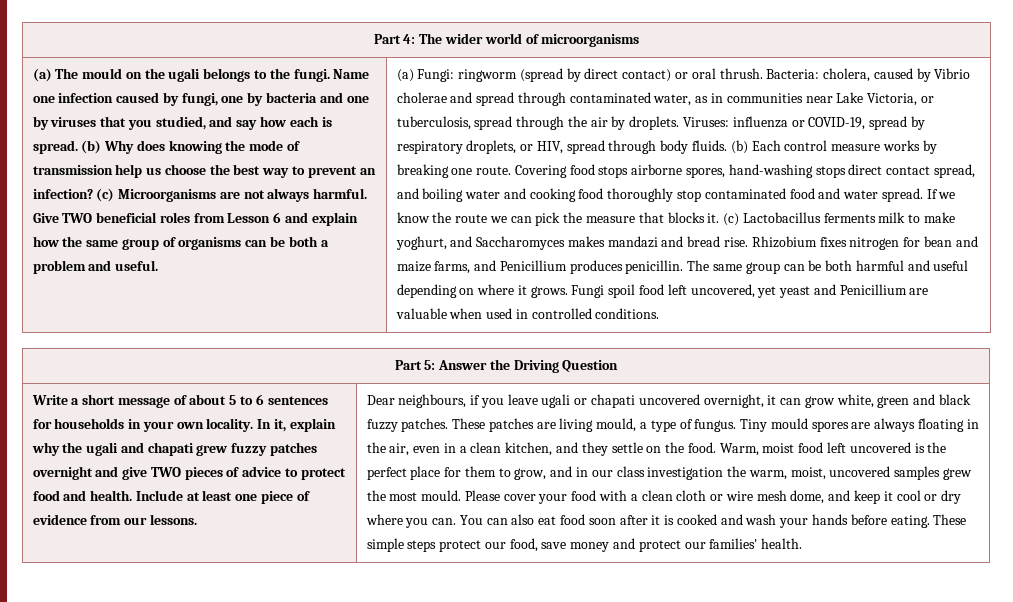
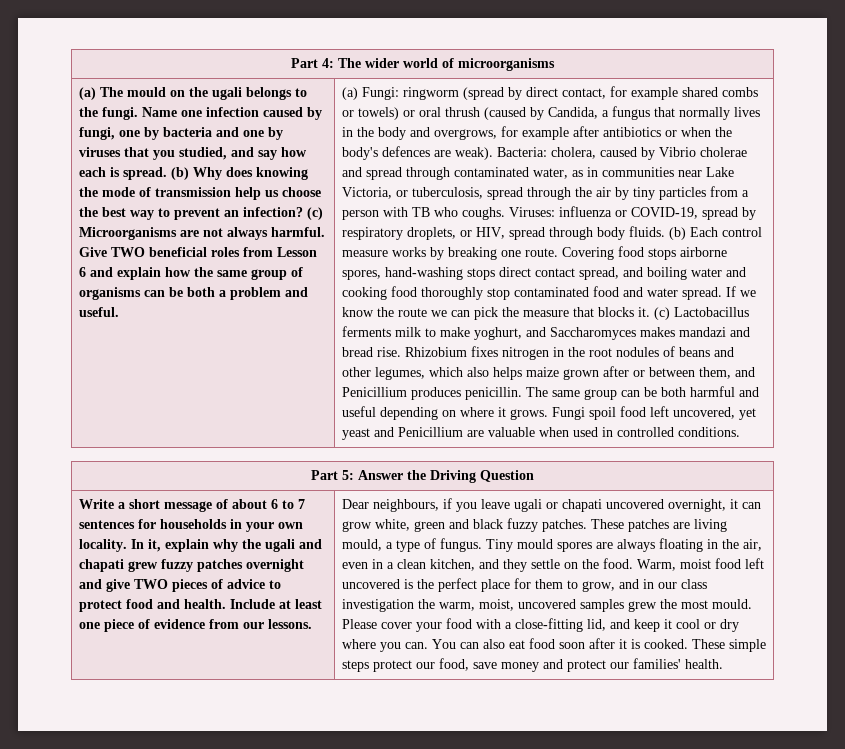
- (a) Fungi: ringworm (spread by direct contact) or oral thrush.
+ (a) Fungi: ringworm (spread by direct contact, for example shared combs or towels) or oral thrush (caused by Candida, a fungus that normally lives in the body and overgrows, for example after antibiotics or when the body's defences are weak).
- Bacteria: cholera, caused by Vibrio cholerae and spread through contaminated water, as in communities near Lake Victoria, or tuberculosis, spread through the air by droplets.
+ Bacteria: cholera, caused by Vibrio cholerae and spread through contaminated water, as in communities near Lake Victoria, or tuberculosis, spread through the air by tiny particles from a person with TB who coughs.
- Rhizobium fixes nitrogen for bean and maize farms, and Penicillium produces penicillin.
+ Rhizobium fixes nitrogen in the root nodules of beans and other legumes, which also helps maize grown after or between them, and Penicillium produces penicillin.
- Write a short message of about 5 to 6 sentences for households in your own locality.
+ Write a short message of about 6 to 7 sentences for households in your own locality.
- Please cover your food with a clean cloth or wire mesh dome, and keep it cool or dry where you can.
+ Please cover your food with a close-fitting lid, and keep it cool or dry where you can.
- You can also eat food soon after it is cooked and wash your hands before eating.
+ You can also eat food soon after it is cooked.

